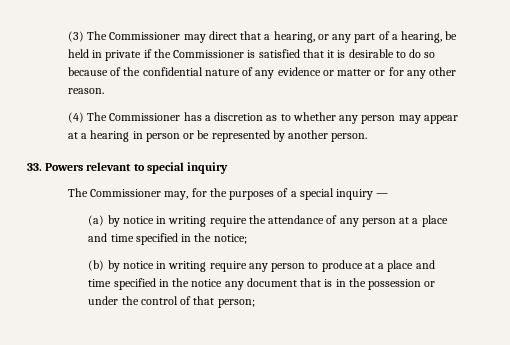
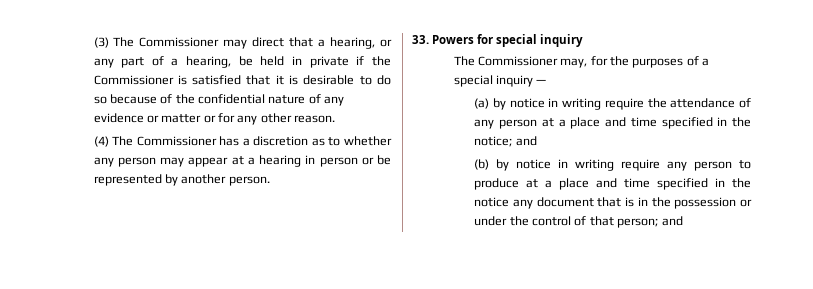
- 33. Powers relevant to special inquiry
+ 33. Powers for special inquiry
- (a) by notice in writing require the attendance of any person at a place and time specified in the notice;
+ (a) by notice in writing require the attendance of any person at a place and time specified in the notice; and
- (b) by notice in writing require any person to produce at a place and time specified in the notice any document that is in the possession or under the control of that person;
+ (b) by notice in writing require any person to produce at a place and time specified in the notice any document that is in the possession or under the control of that person; and

